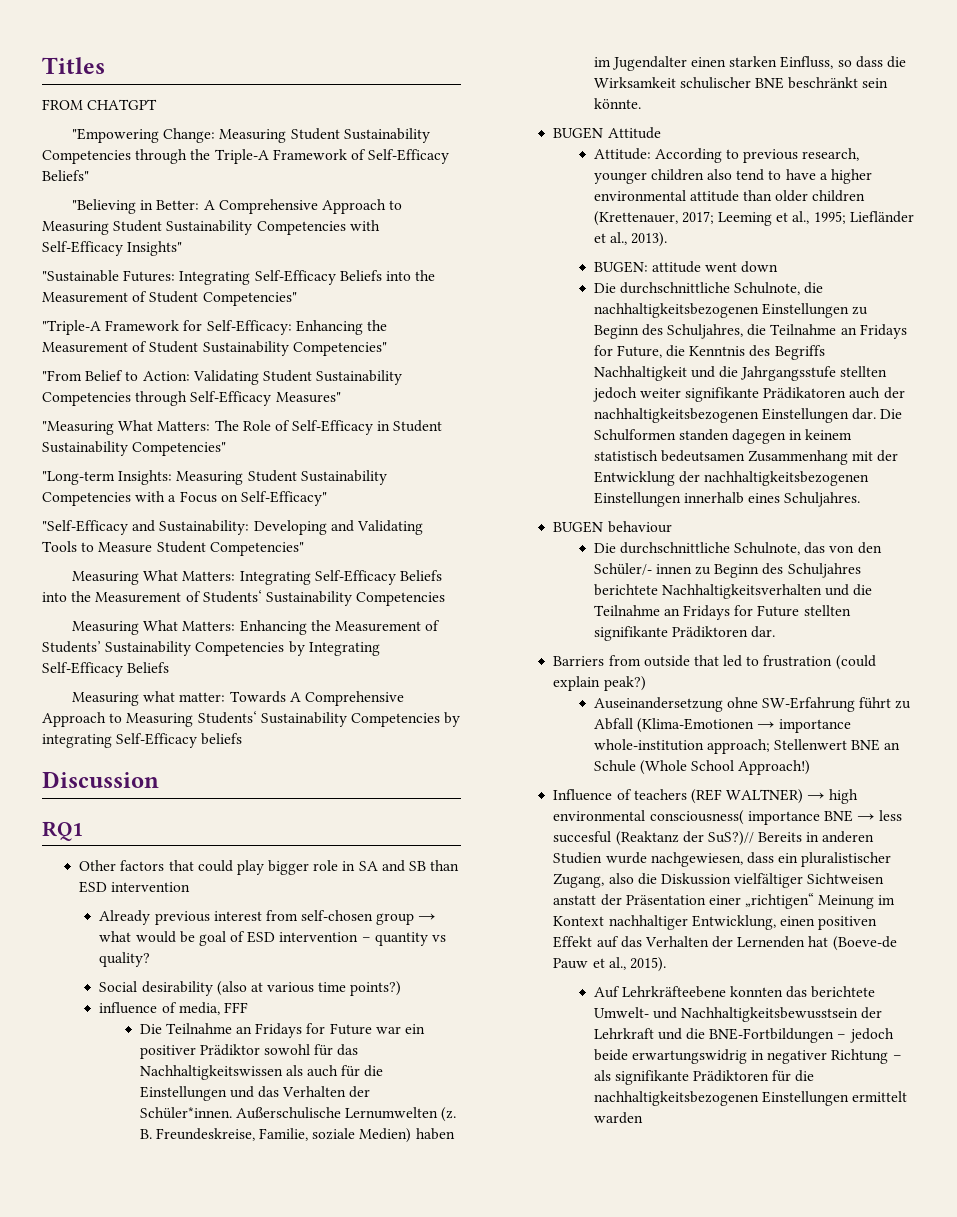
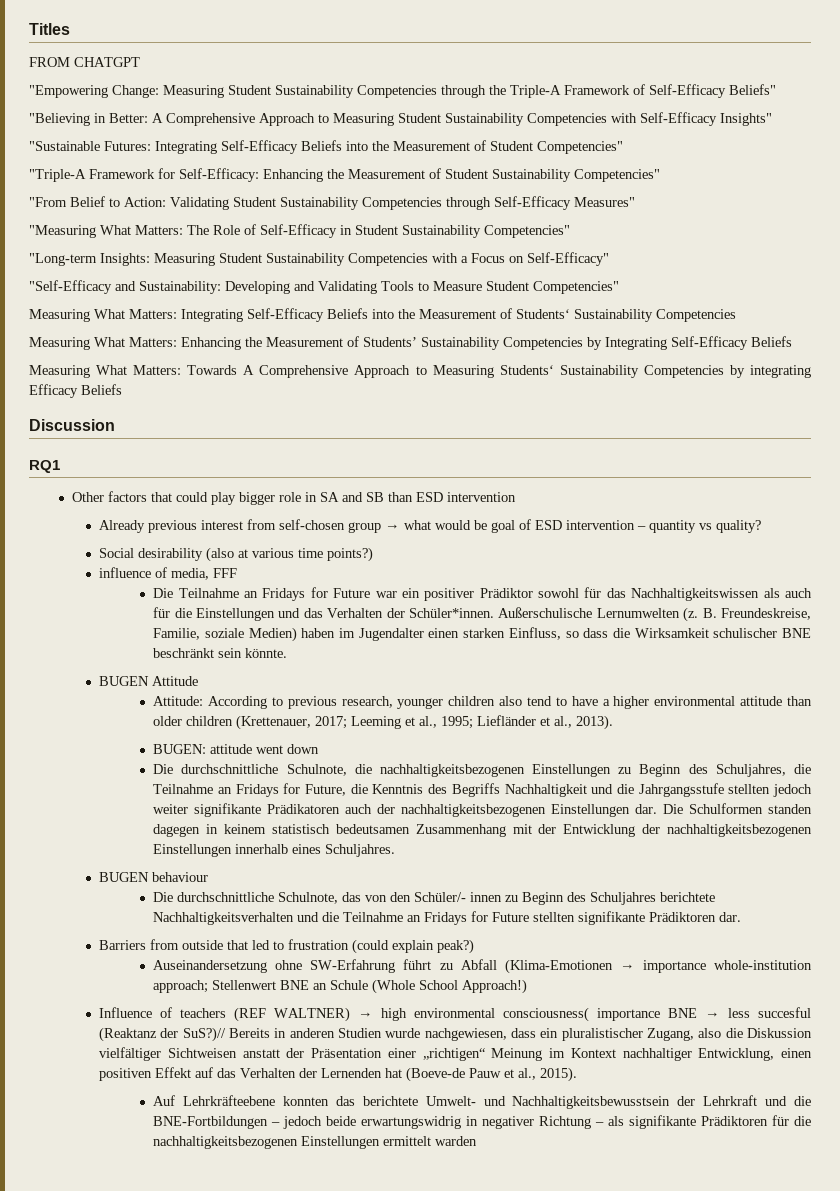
- Measuring what matter: Towards A Comprehensive Approach to Measuring Students‘ Sustainability Competencies by integrating Self-Efficacy beliefs
+ Measuring What Matters: Towards A Comprehensive Approach to Measuring Students‘ Sustainability Competencies by integrating Efficacy Beliefs

